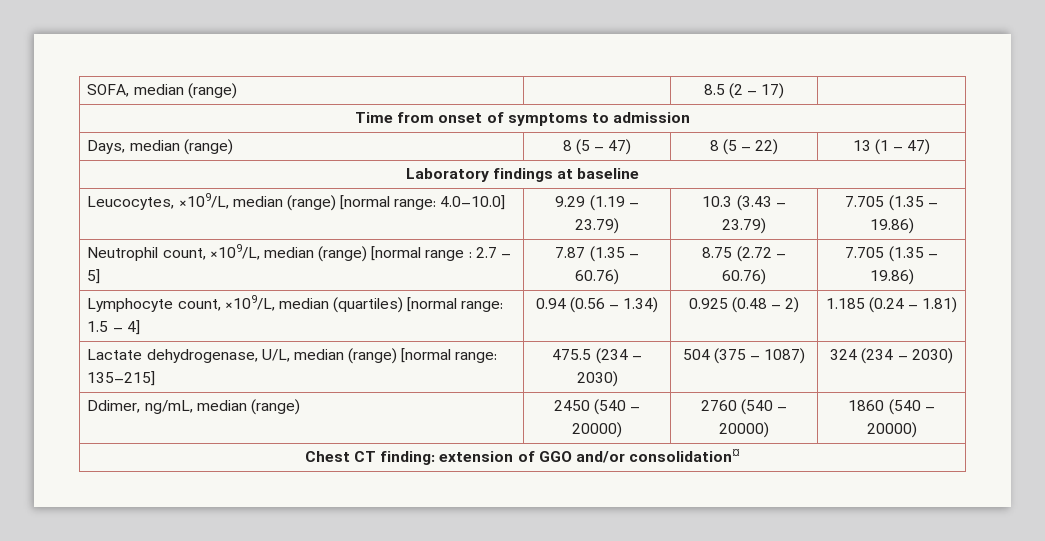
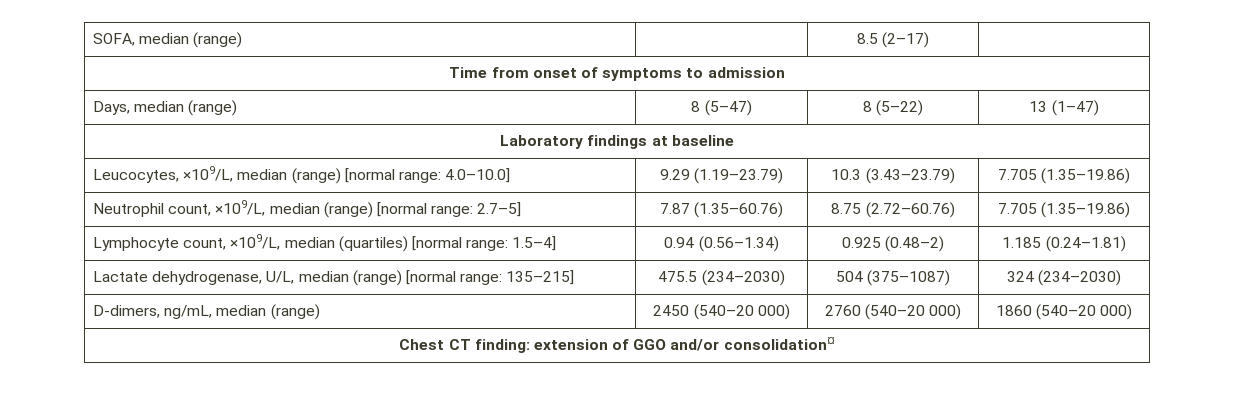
- SOFA, median (range) | | 8.5 (2 – 17) |
+ SOFA, median (range) | | 8.5 (2–17) |
- Days, median (range) | 8 (5 – 47) | 8 (5 – 22) | 13 (1 – 47)
+ Days, median (range) | 8 (5–47) | 8 (5–22) | 13 (1–47)
- Leucocytes, ×109/L, median (range) [normal range: 4.0–10.0] | 9.29 (1.19 – 23.79) | 10.3 (3.43 – 23.79) | 7.705 (1.35 – 19.86)
+ Leucocytes, ×109/L, median (range) [normal range: 4.0–10.0] | 9.29 (1.19–23.79) | 10.3 (3.43–23.79) | 7.705 (1.35–19.86)
- Neutrophil count, ×109/L, median (range) [normal range : 2.7 – 5] | 7.87 (1.35 – 60.76) | 8.75 (2.72 – 60.76) | 7.705 (1.35 – 19.86)
+ Neutrophil count, ×109/L, median (range) [normal range: 2.7–5] | 7.87 (1.35–60.76) | 8.75 (2.72–60.76) | 7.705 (1.35–19.86)
- Lymphocyte count, ×109/L, median (quartiles) [normal range: 1.5 – 4] | 0.94 (0.56 – 1.34) | 0.925 (0.48 – 2) | 1.185 (0.24 – 1.81)
+ Lymphocyte count, ×109/L, median (quartiles) [normal range: 1.5–4] | 0.94 (0.56–1.34) | 0.925 (0.48–2) | 1.185 (0.24–1.81)
- Lactate dehydrogenase, U/L, median (range) [normal range: 135–215] | 475.5 (234 – 2030) | 504 (375 – 1087) | 324 (234 – 2030)
- Ddimer, ng/mL, median (range) | 2450 (540 – 20000) | 2760 (540 – 20000) | 1860 (540 – 20000)
+ Lactate dehydrogenase, U/L, median (range) [normal range: 135–215] | 475.5 (234–2030) | 504 (375–1087) | 324 (234–2030)
+ D-dimers, ng/mL, median (range) | 2450 (540–20 000) | 2760 (540–20 000) | 1860 (540–20 000)

